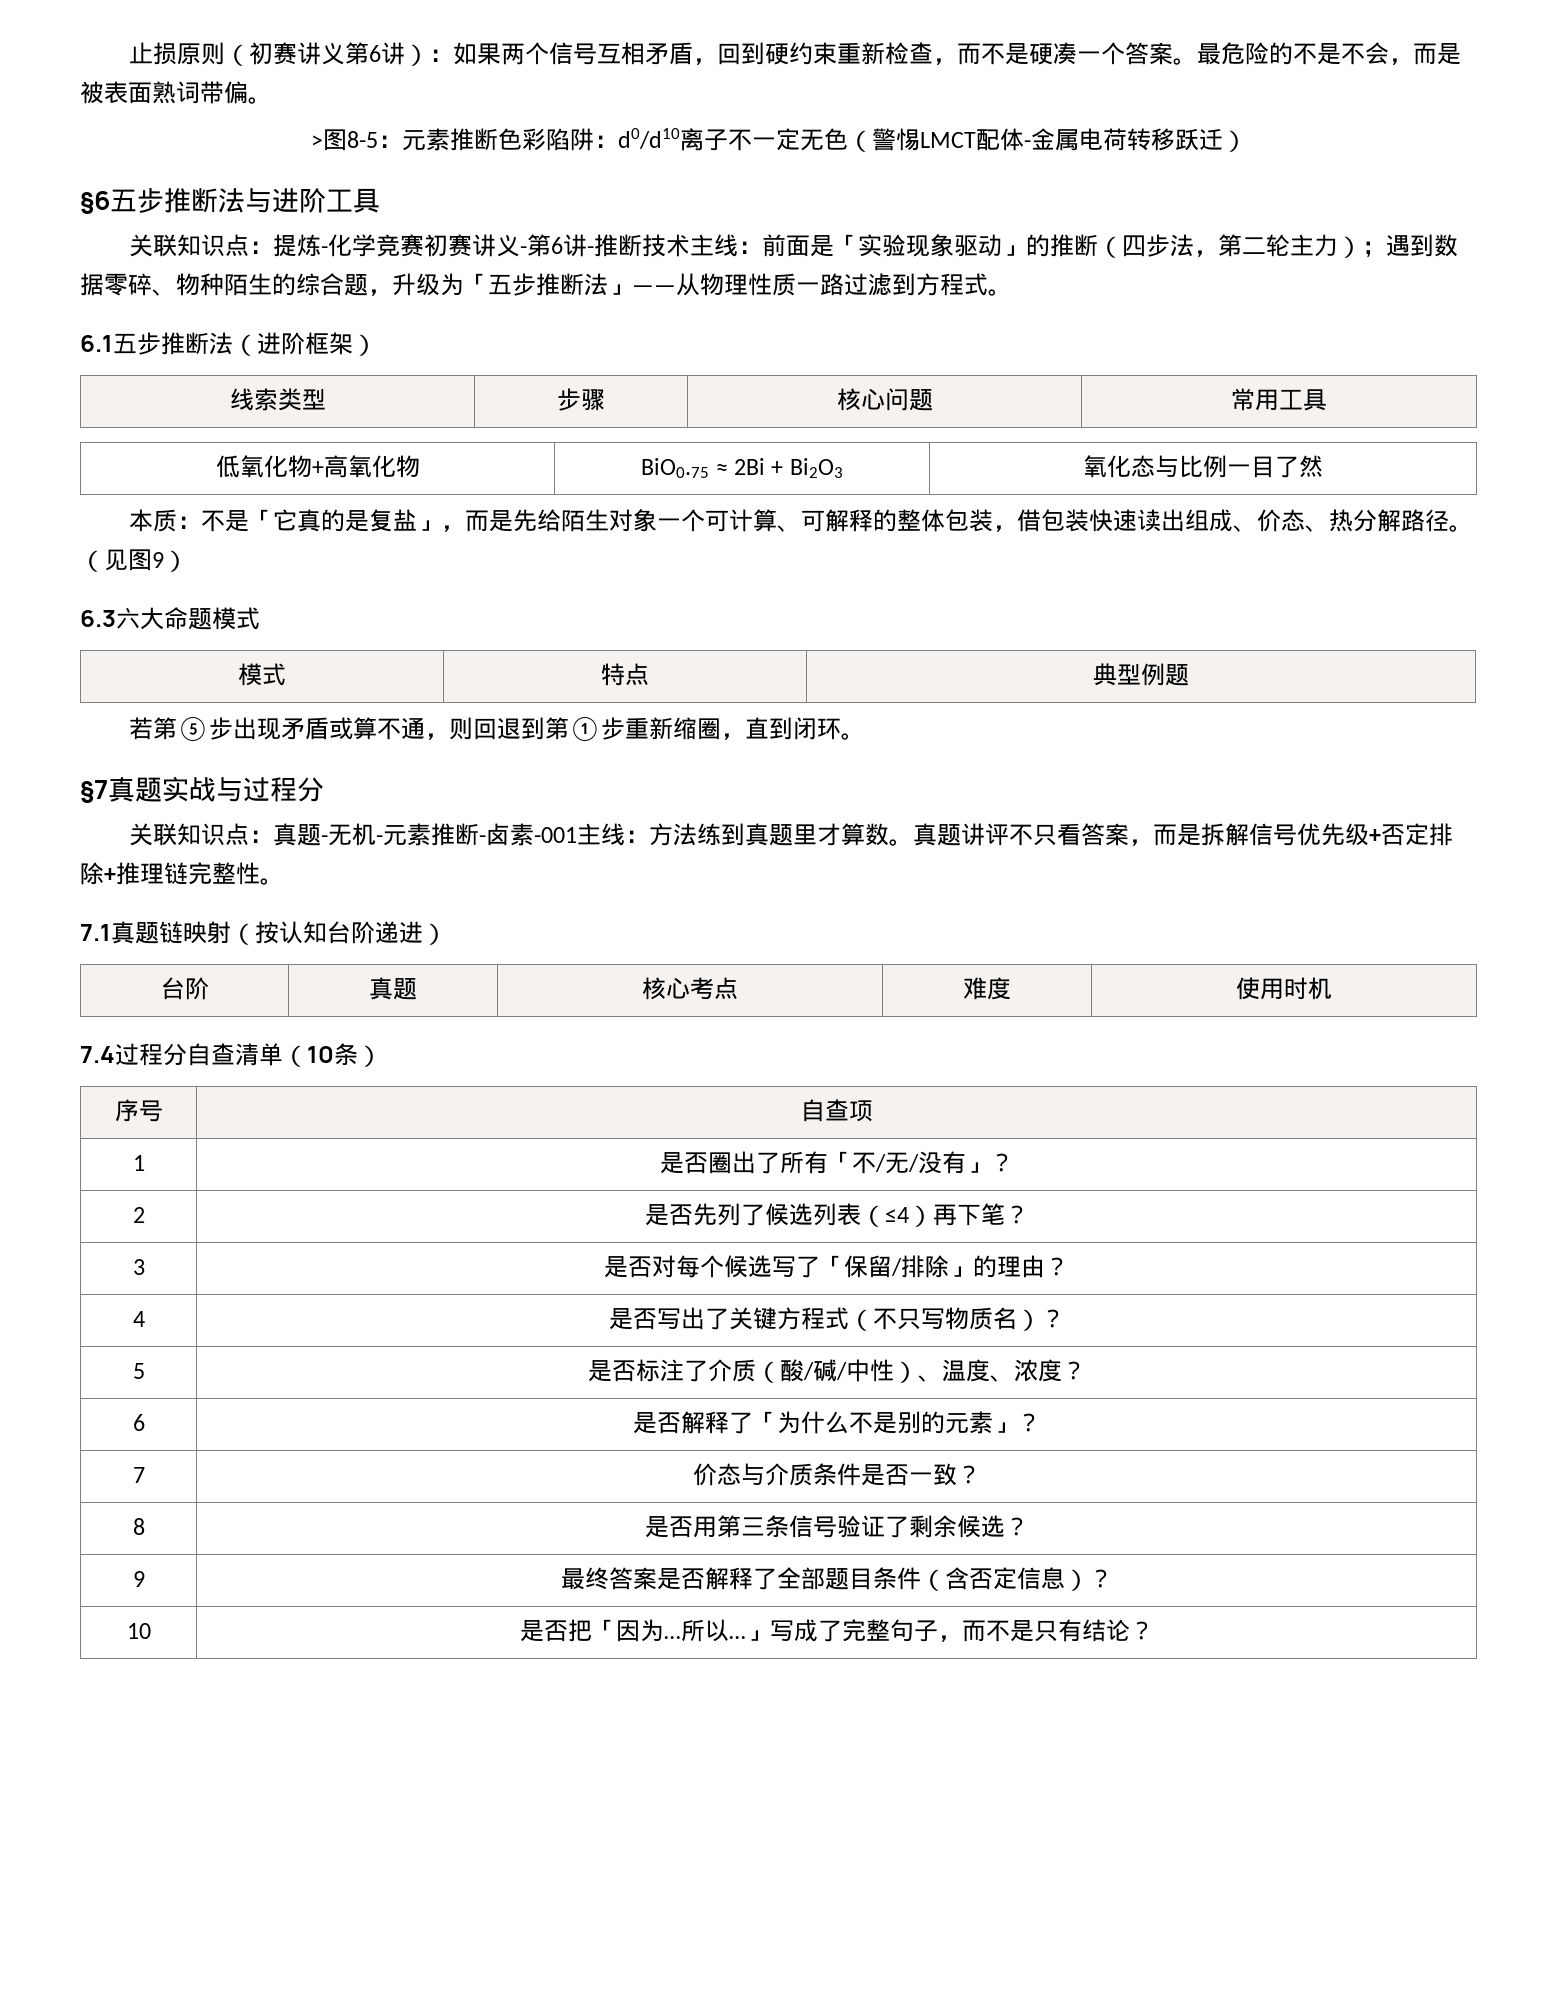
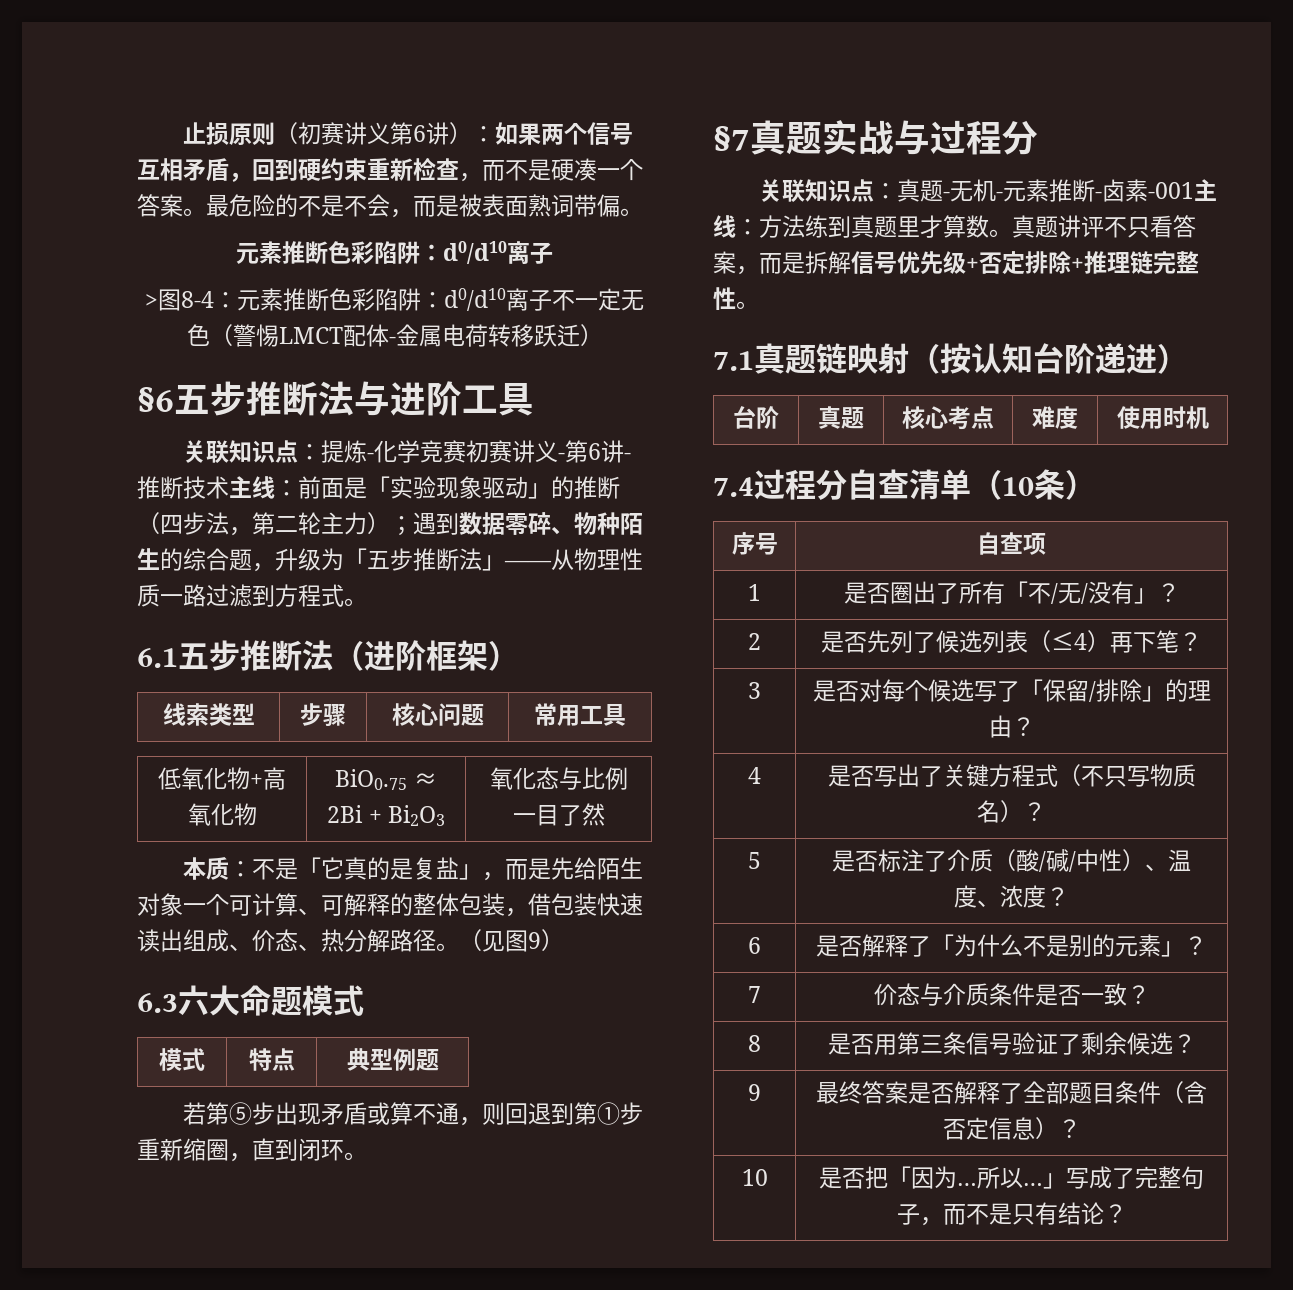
  最危险的不是不会，而是被表面熟词带偏。
+ 元素推断色彩陷阱：d0/d10离子
- >图8-5：元素推断色彩陷阱：d0/d10离子不一定无色（警惕LMCT配体-金属电荷转移跃迁）
+ >图8-4：元素推断色彩陷阱：d0/d10离子不一定无色（警惕LMCT配体-金属电荷转移跃迁）

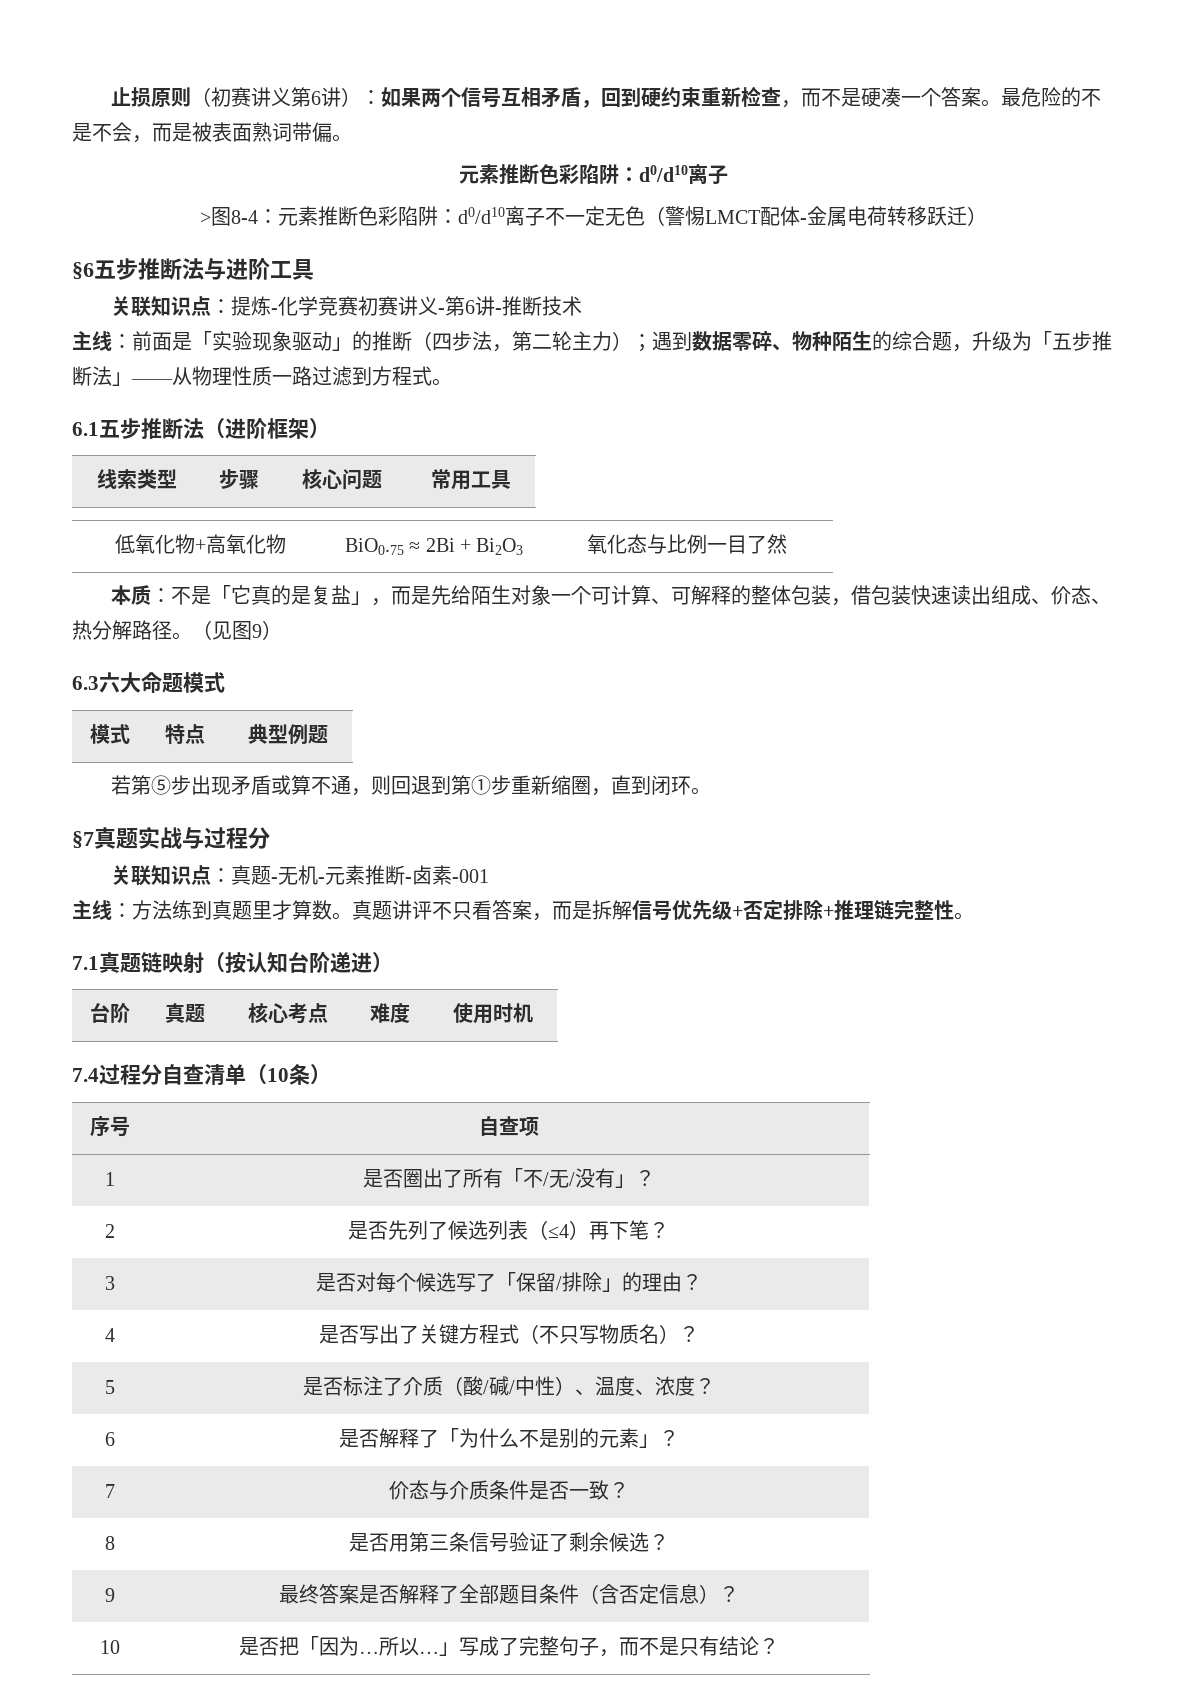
- 关联知识点：提炼-化学竞赛初赛讲义-第6讲-推断技术主线：前面是「实验现象驱动」的推断（四步法，第二轮主力）；遇到数据零碎、物种陌生的综合题，升级为「五步推断法」——从物理性质一路过滤到方程式。
+ 关联知识点：提炼-化学竞赛初赛讲义-第6讲-推断技术
+ 主线：前面是「实验现象驱动」的推断（四步法，第二轮主力）；遇到数据零碎、物种陌生的综合题，升级为「五步推断法」——从物理性质一路过滤到方程式。
- 关联知识点：真题-无机-元素推断-卤素-001主线：方法练到真题里才算数。
+ 关联知识点：真题-无机-元素推断-卤素-001
+ 主线：方法练到真题里才算数。

